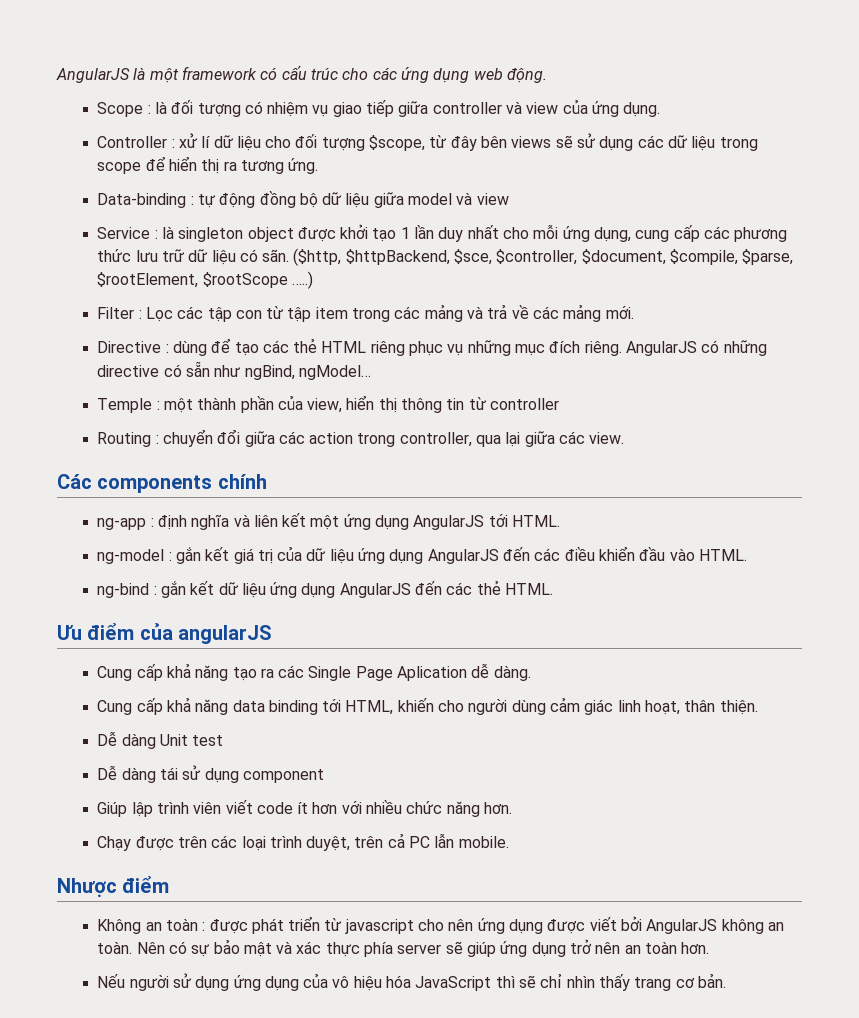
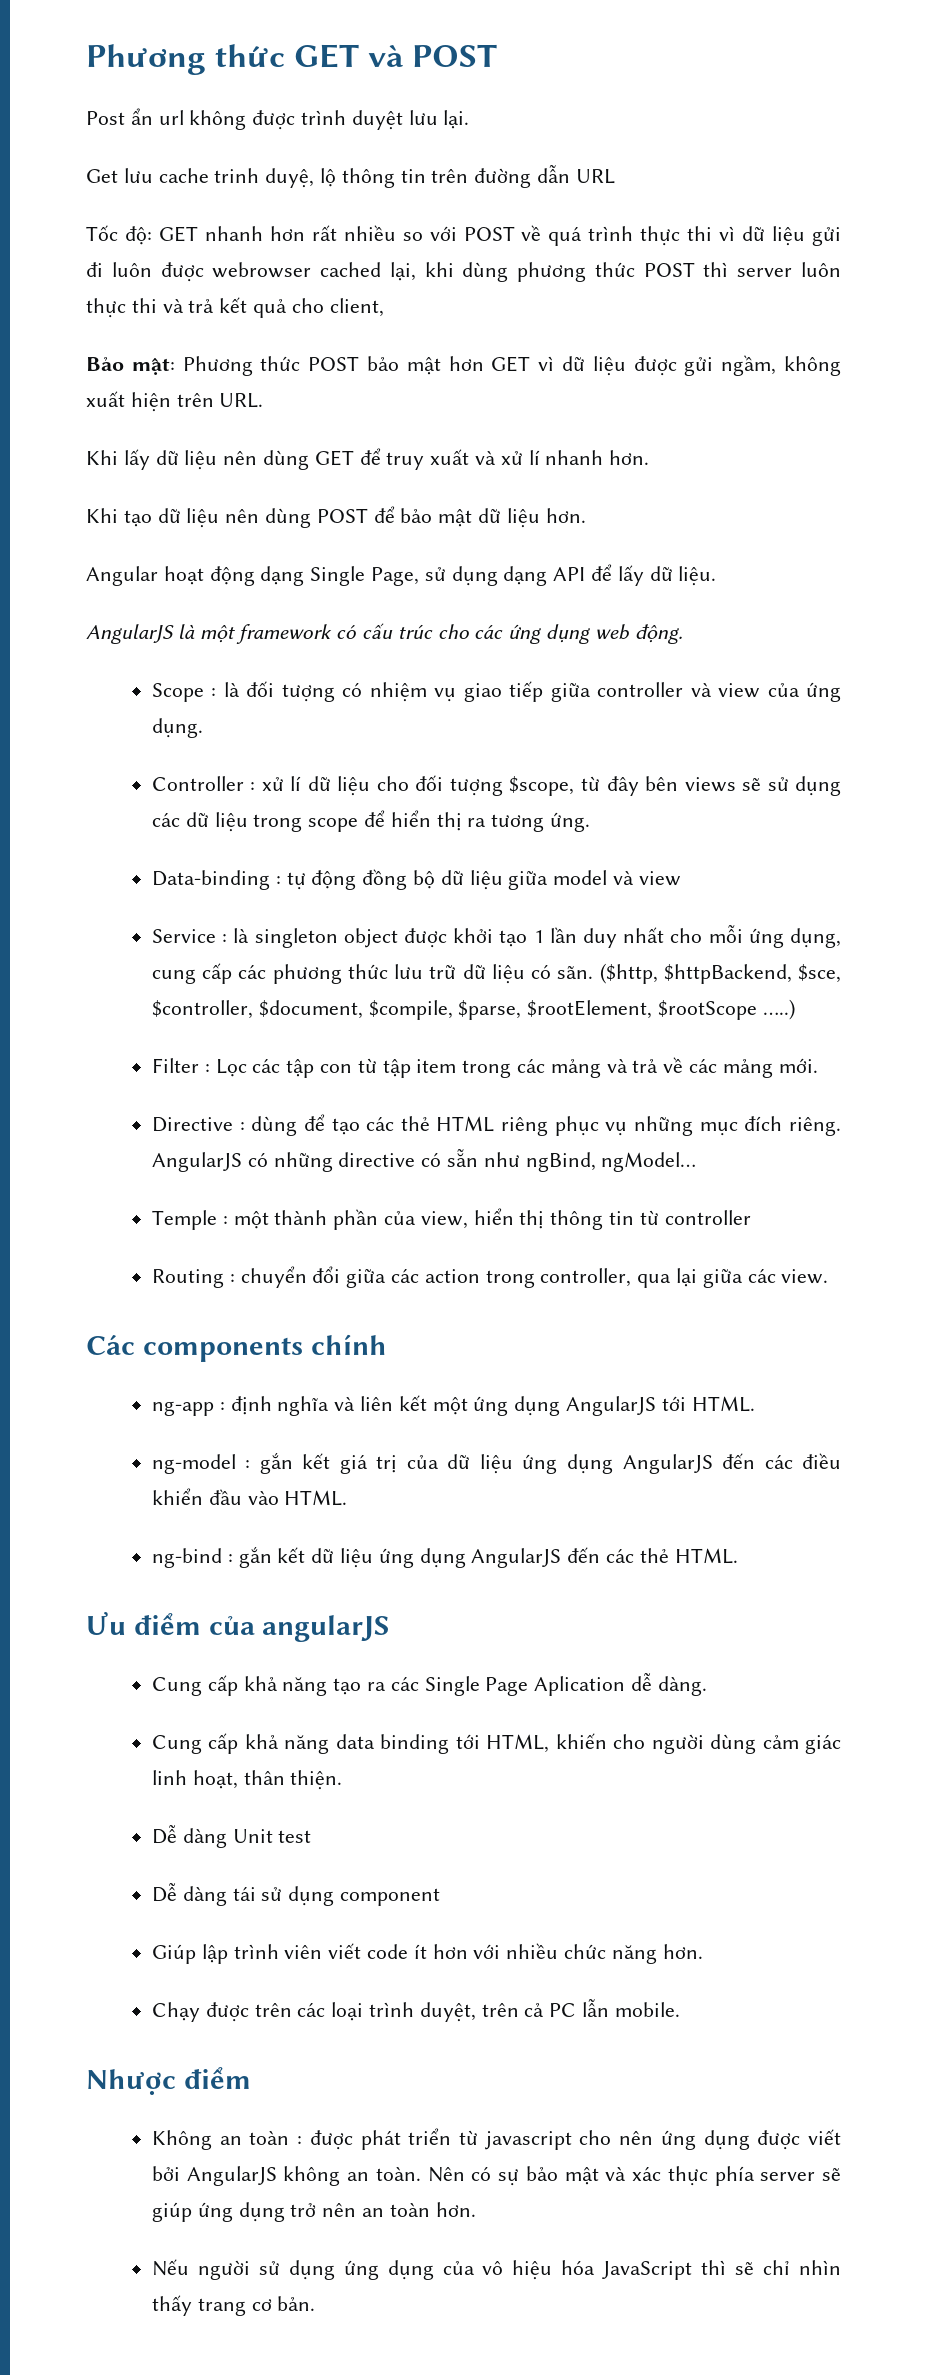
+ Phương thức GET và POST
+ Post ẩn url không được trình duyệt lưu lại.
+ Get lưu cache trinh duyệ, lộ thông tin trên đường dẫn URL
+ Tốc độ: GET nhanh hơn rất nhiều so với POST về quá trình thực thi vì dữ liệu gửi đi luôn được webrowser cached lại, khi dùng phương thức POST thì server luôn thực thi và trả kết quả cho client,
+ Bảo mật: Phương thức POST bảo mật hơn GET vì dữ liệu được gửi ngầm, không xuất hiện trên URL.
+ Khi lấy dữ liệu nên dùng GET để truy xuất và xử lí nhanh hơn.
+ Khi tạo dữ liệu nên dùng POST để bảo mật dữ liệu hơn.
+ Angular hoạt động dạng Single Page, sử dụng dạng API để lấy dữ liệu.

